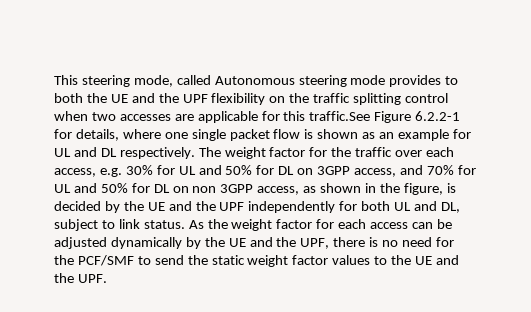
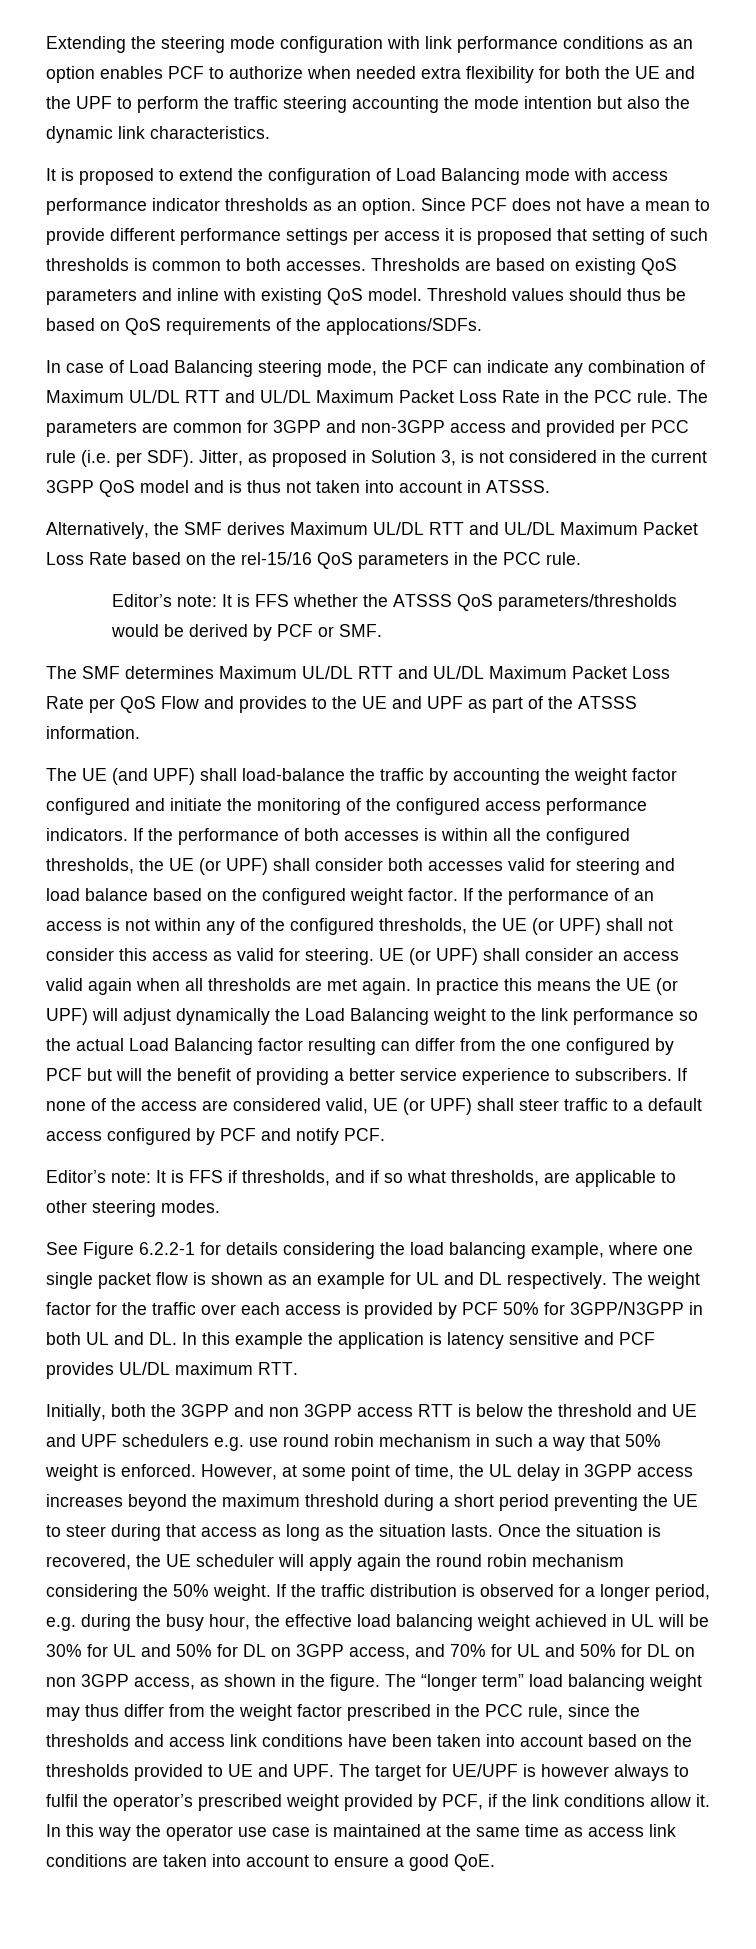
- This steering mode, called Autonomous steering mode provides to both the UE and the UPF flexibility on the traffic splitting control when two accesses are applicable for this traffic.See Figure 6.2.2-1 for details, where one single packet flow is shown as an example for UL and DL respectively.
+ Extending the steering mode configuration with link performance conditions as an option enables PCF to authorize when needed extra flexibility for both the UE and the UPF to perform the traffic steering accounting the mode intention but also the dynamic link characteristics.
+ It is proposed to extend the configuration of Load Balancing mode with access performance indicator thresholds as an option. Since PCF does not have a mean to provide different performance settings per access it is proposed that setting of such thresholds is common to both accesses. Thresholds are based on existing QoS parameters and inline with existing QoS model. Threshold values should thus be based on QoS requirements of the applocations/SDFs.
+ In case of Load Balancing steering mode, the PCF can indicate any combination of Maximum UL/DL RTT and UL/DL Maximum Packet Loss Rate in the PCC rule. The parameters are common for 3GPP and non-3GPP access and provided per PCC rule (i.e. per SDF). Jitter, as proposed in Solution 3, is not considered in the current 3GPP QoS model and is thus not taken into account in ATSSS.
+ Alternatively, the SMF derives Maximum UL/DL RTT and UL/DL Maximum Packet Loss Rate based on the rel-15/16 QoS parameters in the PCC rule.
+ Editor’s note: It is FFS whether the ATSSS QoS parameters/thresholds would be derived by PCF or SMF.
+ The SMF determines Maximum UL/DL RTT and UL/DL Maximum Packet Loss Rate per QoS Flow and provides to the UE and UPF as part of the ATSSS information.
+ The UE (and UPF) shall load-balance the traffic by accounting the weight factor configured and initiate the monitoring of the configured access performance indicators. If the performance of both accesses is within all the configured thresholds, the UE (or UPF) shall consider both accesses valid for steering and load balance based on the configured weight factor. If the performance of an access is not within any of the configured thresholds, the UE (or UPF) shall not consider this access as valid for steering. UE (or UPF) shall consider an access valid again when all thresholds are met again. In practice this means the UE (or UPF) will adjust dynamically the Load Balancing weight to the link performance so the actual Load Balancing factor resulting can differ from the one configured by PCF but will the benefit of providing a better service experience to subscribers. If none of the access are considered valid, UE (or UPF) shall steer traffic to a default access configured by PCF and notify PCF.
+ Editor’s note: It is FFS if thresholds, and if so what thresholds, are applicable to other steering modes.
+ See Figure 6.2.2-1 for details considering the load balancing example, where one single packet flow is shown as an example for UL and DL respectively.
- The weight factor for the traffic over each access, e.g. 30% for UL and 50% for DL on 3GPP access, and 70% for UL and 50% for DL on non 3GPP access, as shown in the figure, is decided by the UE and the UPF independently for both UL and DL, subject to link status. As the weight factor for each access can be adjusted dynamically by the UE and the UPF, there is no need for the PCF/SMF to send the static weight factor values to the UE and the UPF.
+ The weight factor for the traffic over each access is provided by PCF 50% for 3GPP/N3GPP in both UL and DL. In this example the application is latency sensitive and PCF provides UL/DL maximum RTT.
+ Initially, both the 3GPP and non 3GPP access RTT is below the threshold and UE and UPF schedulers e.g. use round robin mechanism in such a way that 50% weight is enforced. However, at some point of time, the UL delay in 3GPP access increases beyond the maximum threshold during a short period preventing the UE to steer during that access as long as the situation lasts. Once the situation is recovered, the UE scheduler will apply again the round robin mechanism considering the 50% weight. If the traffic distribution is observed for a longer period, e.g. during the busy hour, the effective load balancing weight achieved in UL will be 30% for UL and 50% for DL on 3GPP access, and 70% for UL and 50% for DL on non 3GPP access, as shown in the figure. The “longer term” load balancing weight may thus differ from the weight factor prescribed in the PCC rule, since the thresholds and access link conditions have been taken into account based on the thresholds provided to UE and UPF. The target for UE/UPF is however always to fulfil the operator’s prescribed weight provided by PCF, if the link conditions allow it. In this way the operator use case is maintained at the same time as access link conditions are taken into account to ensure a good QoE.

